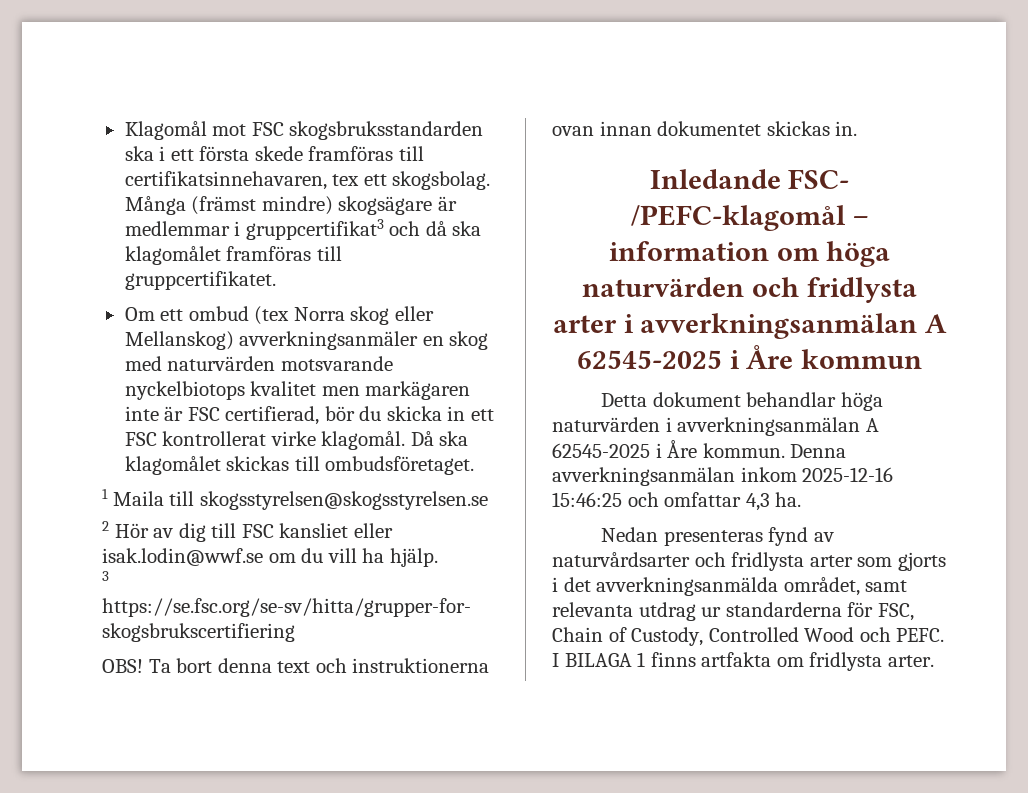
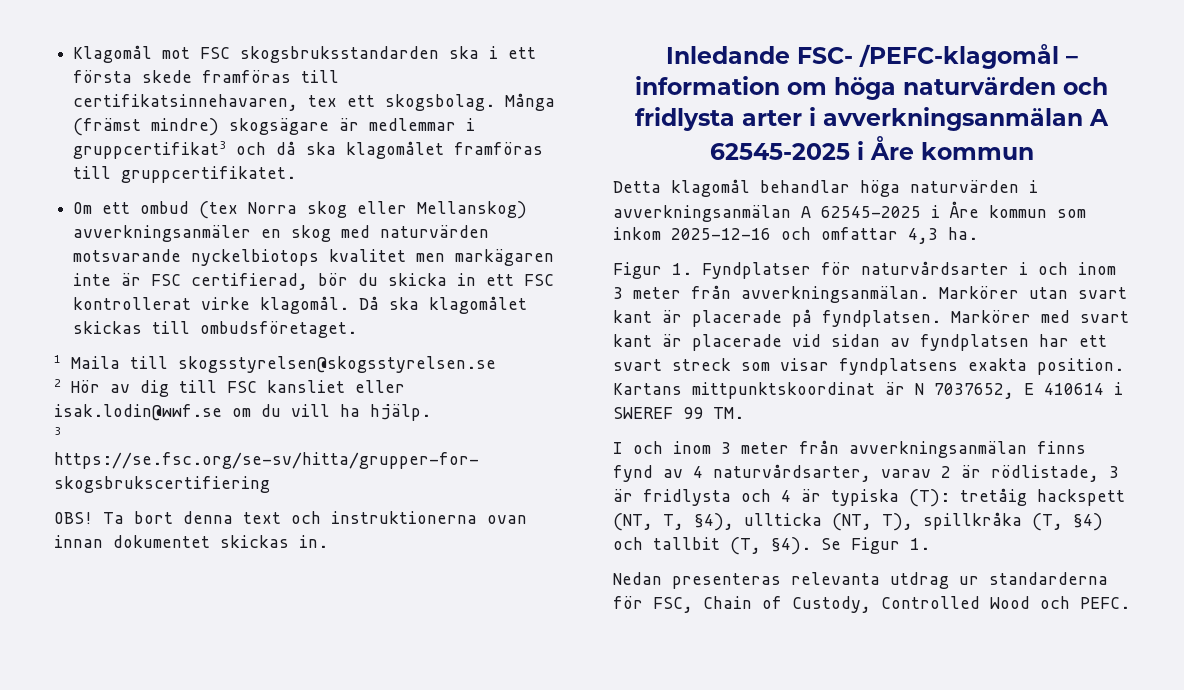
- Detta dokument behandlar höga naturvärden i avverkningsanmälan A 62545-2025 i Åre kommun. Denna avverkningsanmälan inkom 2025-12-16 15:46:25 och omfattar 4,3 ha.
+ Detta klagomål behandlar höga naturvärden i avverkningsanmälan A 62545-2025 i Åre kommun som inkom 2025-12-16 och omfattar 4,3 ha.
- Nedan presenteras fynd av naturvårdsarter och fridlysta arter som gjorts i det avverkningsanmälda området, samt relevanta utdrag ur standarderna för FSC, Chain of Custody, Controlled Wood och PEFC. I BILAGA 1 finns artfakta om fridlysta arter.
+ Figur 1. Fyndplatser för naturvårdsarter i och inom 3 meter från avverkningsanmälan. Markörer utan svart kant är placerade på fyndplatsen. Markörer med svart kant är placerade vid sidan av fyndplatsen har ett svart streck som visar fyndplatsens exakta position. Kartans mittpunktskoordinat är N 7037652, E 410614 i SWEREF 99 TM.
+ I och inom 3 meter från avverkningsanmälan finns fynd av 4 naturvårdsarter, varav 2 är rödlistade, 3 är fridlysta och 4 är typiska (T): tretåig hackspett (NT, T, §4), ullticka (NT, T), spillkråka (T, §4) och tallbit (T, §4). Se Figur 1.
+ Nedan presenteras relevanta utdrag ur standarderna för FSC, Chain of Custody, Controlled Wood och PEFC.

